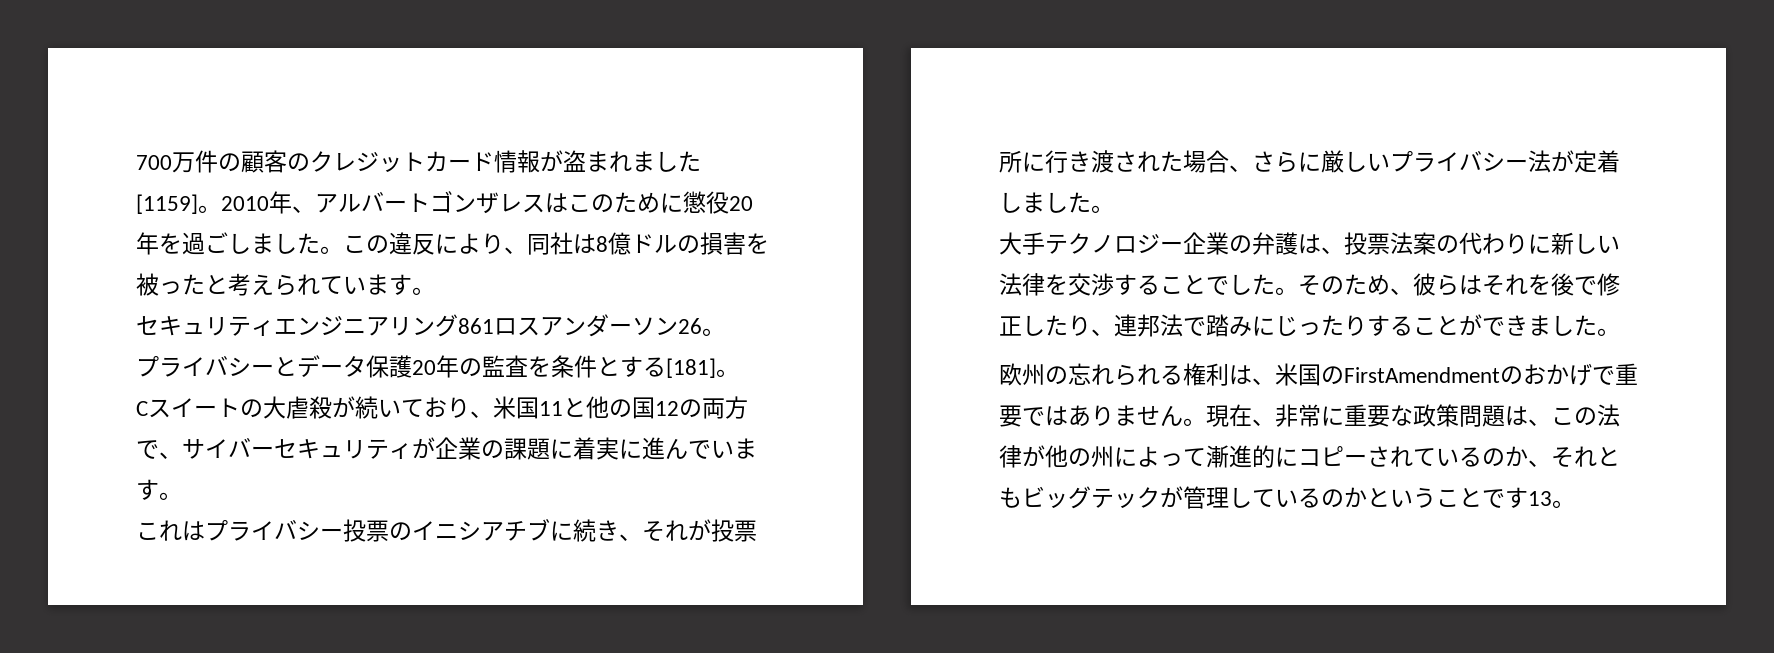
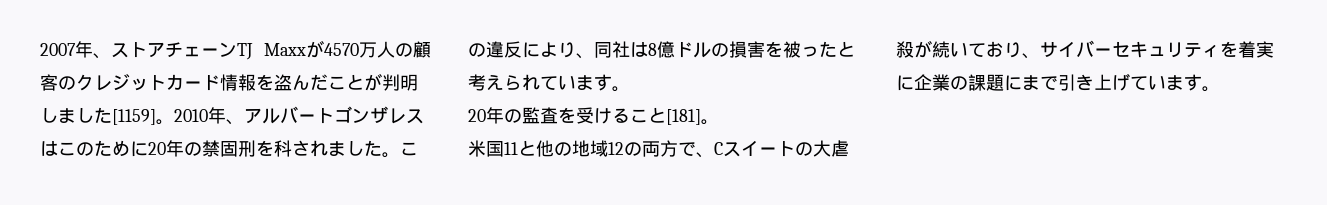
- 700万件の顧客のクレジットカード情報が盗まれました[1159]。
+ 2007年、ストアチェーンTJ Maxxが4570万人の顧客のクレジットカード情報を盗んだことが判明しました[1159]。
- 2010年、アルバートゴンザレスはこのために懲役20年を過ごしました。
+ 2010年、アルバートゴンザレスはこのために20年の禁固刑を科されました。
- セキュリティエンジニアリング861ロスアンダーソン26。
- プライバシーとデータ保護20年の監査を条件とする[181]。
+ 20年の監査を受けること[181]。
- Cスイートの大虐殺が続いており、米国11と他の国12の両方で、サイバーセキュリティが企業の課題に着実に進んでいます。
- これはプライバシー投票のイニシアチブに続き、それが投票所に行き渡された場合、さらに厳しいプライバシー法が定着しました。
- 大手テクノロジー企業の弁護は、投票法案の代わりに新しい法律を交渉することでした。そのため、彼らはそれを後で修正したり、連邦法で踏みにじったりすることができました。
- 欧州の忘れられる権利は、米国のFirstAmendmentのおかげで重要ではありません。現在、非常に重要な政策問題は、この法律が他の州によって漸進的にコピーされているのか、それともビッグテックが管理しているのかということです13。
+ 米国11と他の地域12の両方で、Cスイートの大虐殺が続いており、サイバーセキュリティを着実に企業の課題にまで引き上げています。

